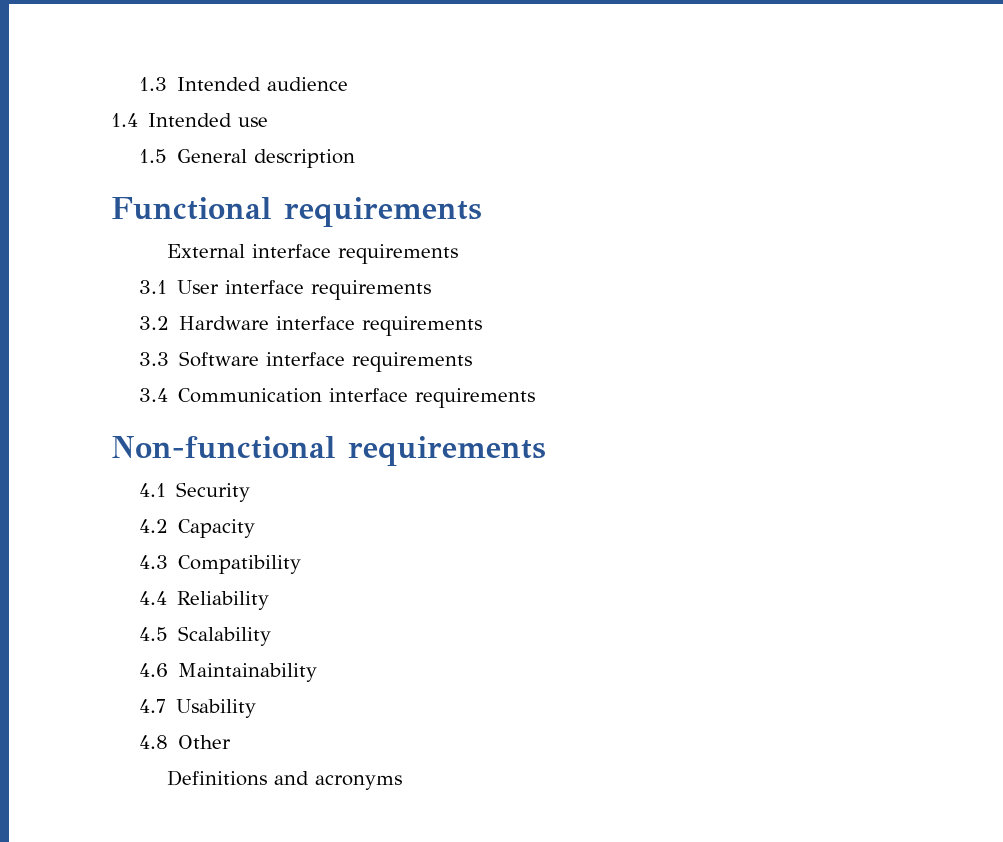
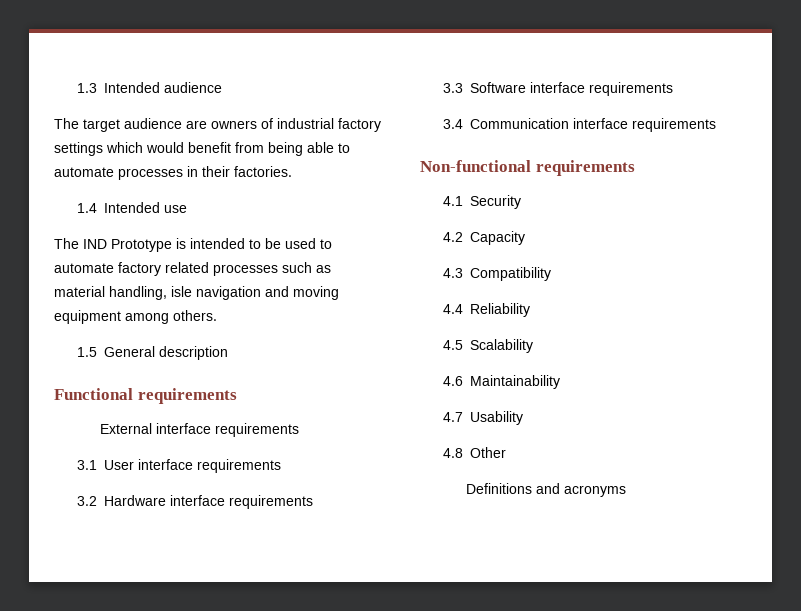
+ The target audience are owners of industrial factory settings which would benefit from being able to automate processes in their factories.
  1.4 Intended use
+ The IND Prototype is intended to be used to automate factory related processes such as material handling, isle navigation and moving equipment among others.

